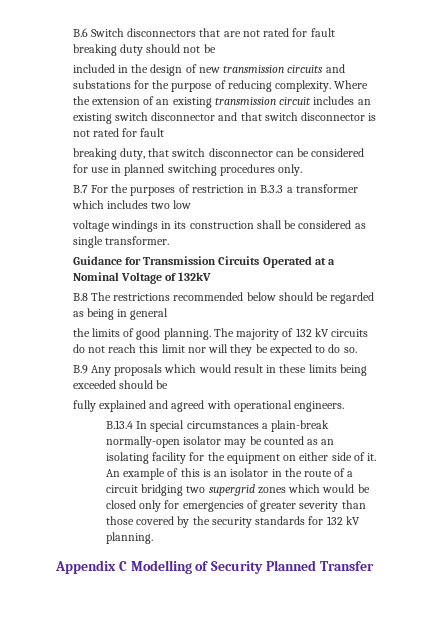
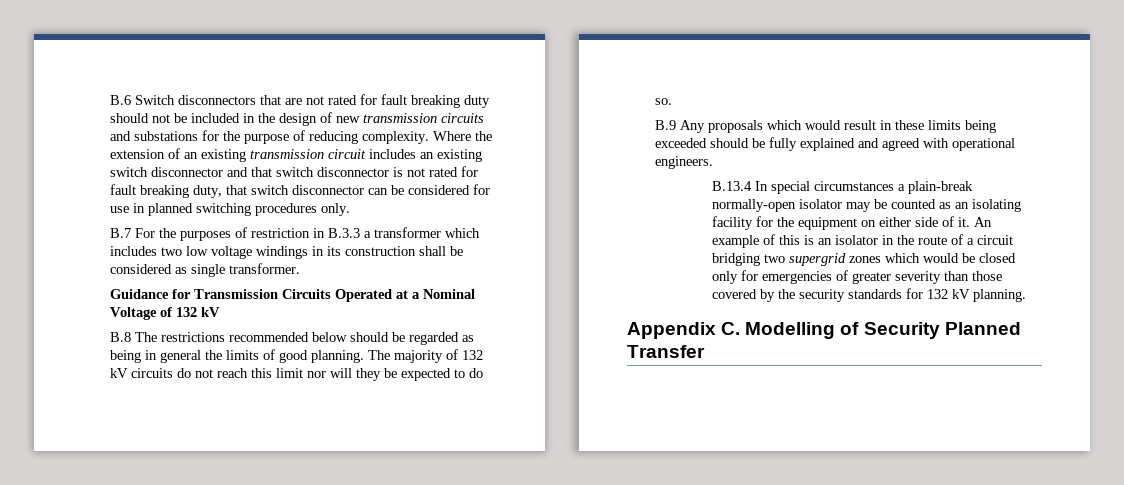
- B.6 Switch disconnectors that are not rated for fault breaking duty should not be
- included in the design of new transmission circuits and substations for the purpose of reducing complexity.
+ B.6 Switch disconnectors that are not rated for fault breaking duty should not be included in the design of new transmission circuits and substations for the purpose of reducing complexity.
- Where the extension of an existing transmission circuit includes an existing switch disconnector and that switch disconnector is not rated for fault
- breaking duty, that switch disconnector can be considered for use in planned switching procedures only.
+ Where the extension of an existing transmission circuit includes an existing switch disconnector and that switch disconnector is not rated for fault breaking duty, that switch disconnector can be considered for use in planned switching procedures only.
- B.7 For the purposes of restriction in B.3.3 a transformer which includes two low
- voltage windings in its construction shall be considered as single transformer.
+ B.7 For the purposes of restriction in B.3.3 a transformer which includes two low voltage windings in its construction shall be considered as single transformer.
- Guidance for Transmission Circuits Operated at a Nominal Voltage of 132kV
+ Guidance for Transmission Circuits Operated at a Nominal Voltage of 132 kV
- B.8 The restrictions recommended below should be regarded as being in general
- the limits of good planning.
+ B.8 The restrictions recommended below should be regarded as being in general the limits of good planning.
- B.9 Any proposals which would result in these limits being exceeded should be
- fully explained and agreed with operational engineers.
+ B.9 Any proposals which would result in these limits being exceeded should be fully explained and agreed with operational engineers.
- Appendix C Modelling of Security Planned Transfer
+ Appendix C. Modelling of Security Planned Transfer

